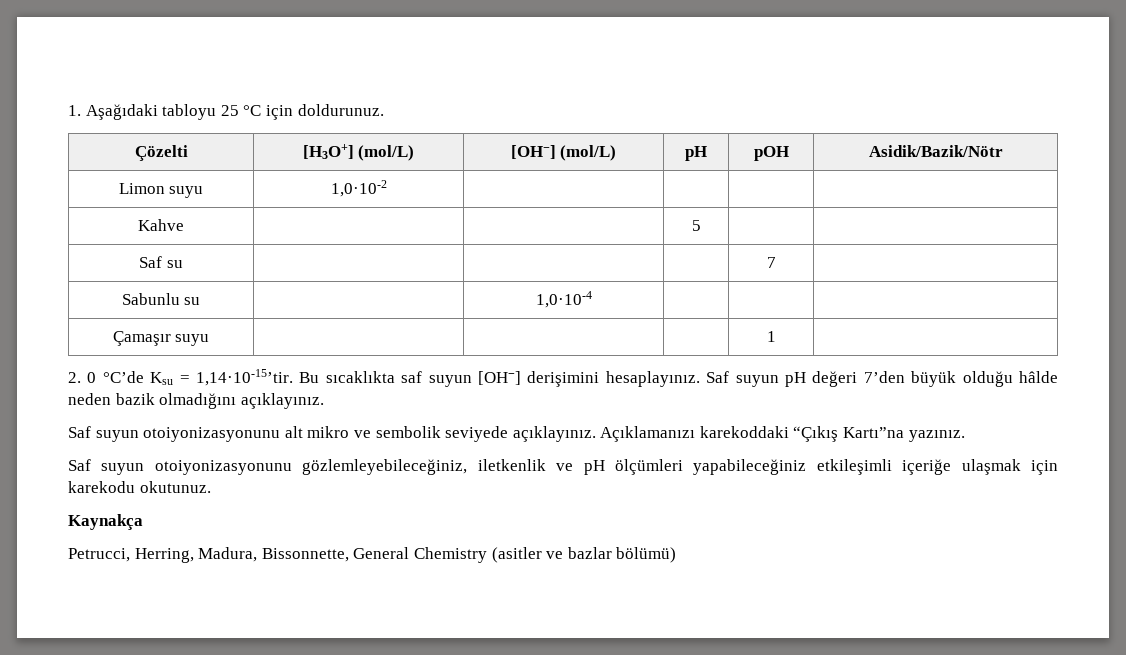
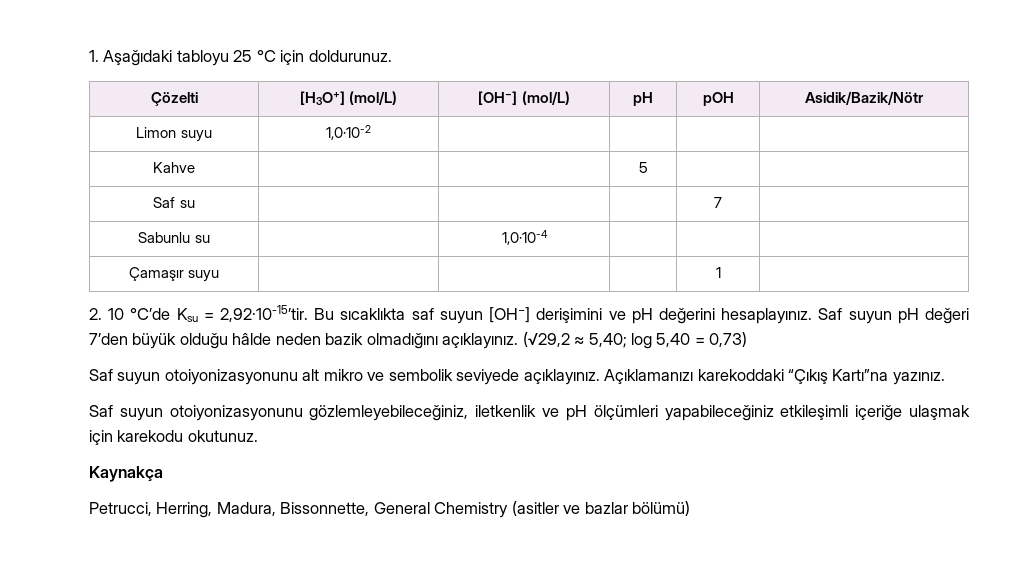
- 2. 0 °C’de Ksu = 1,14·10-15’tir.
+ 2. 10 °C’de Ksu = 2,92·10-15’tir.
- Bu sıcaklıkta saf suyun [OH−] derişimini hesaplayınız.
+ Bu sıcaklıkta saf suyun [OH−] derişimini ve pH değerini hesaplayınız.
+ (√29,2 ≈ 5,40; log 5,40 = 0,73)

